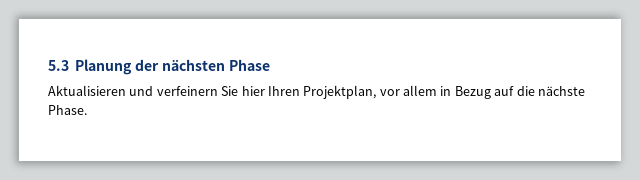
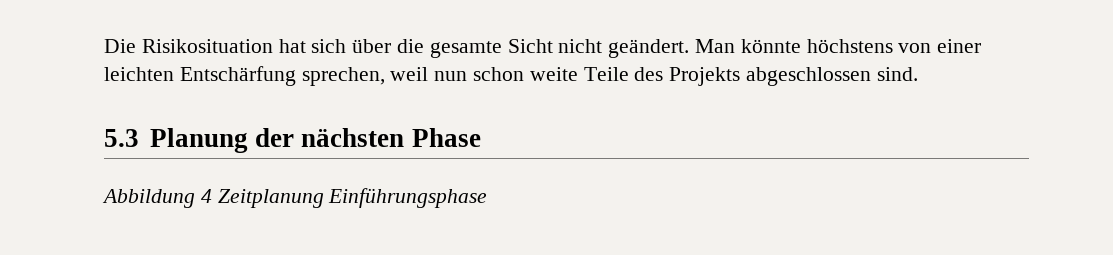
+ Die Risikosituation hat sich über die gesamte Sicht nicht geändert. Man könnte höchstens von einer leichten Entschärfung sprechen, weil nun schon weite Teile des Projekts abgeschlossen sind.
- Aktualisieren und verfeinern Sie hier Ihren Projektplan, vor allem in Bezug auf die nächste Phase.
+ Abbildung 4 Zeitplanung Einführungsphase

